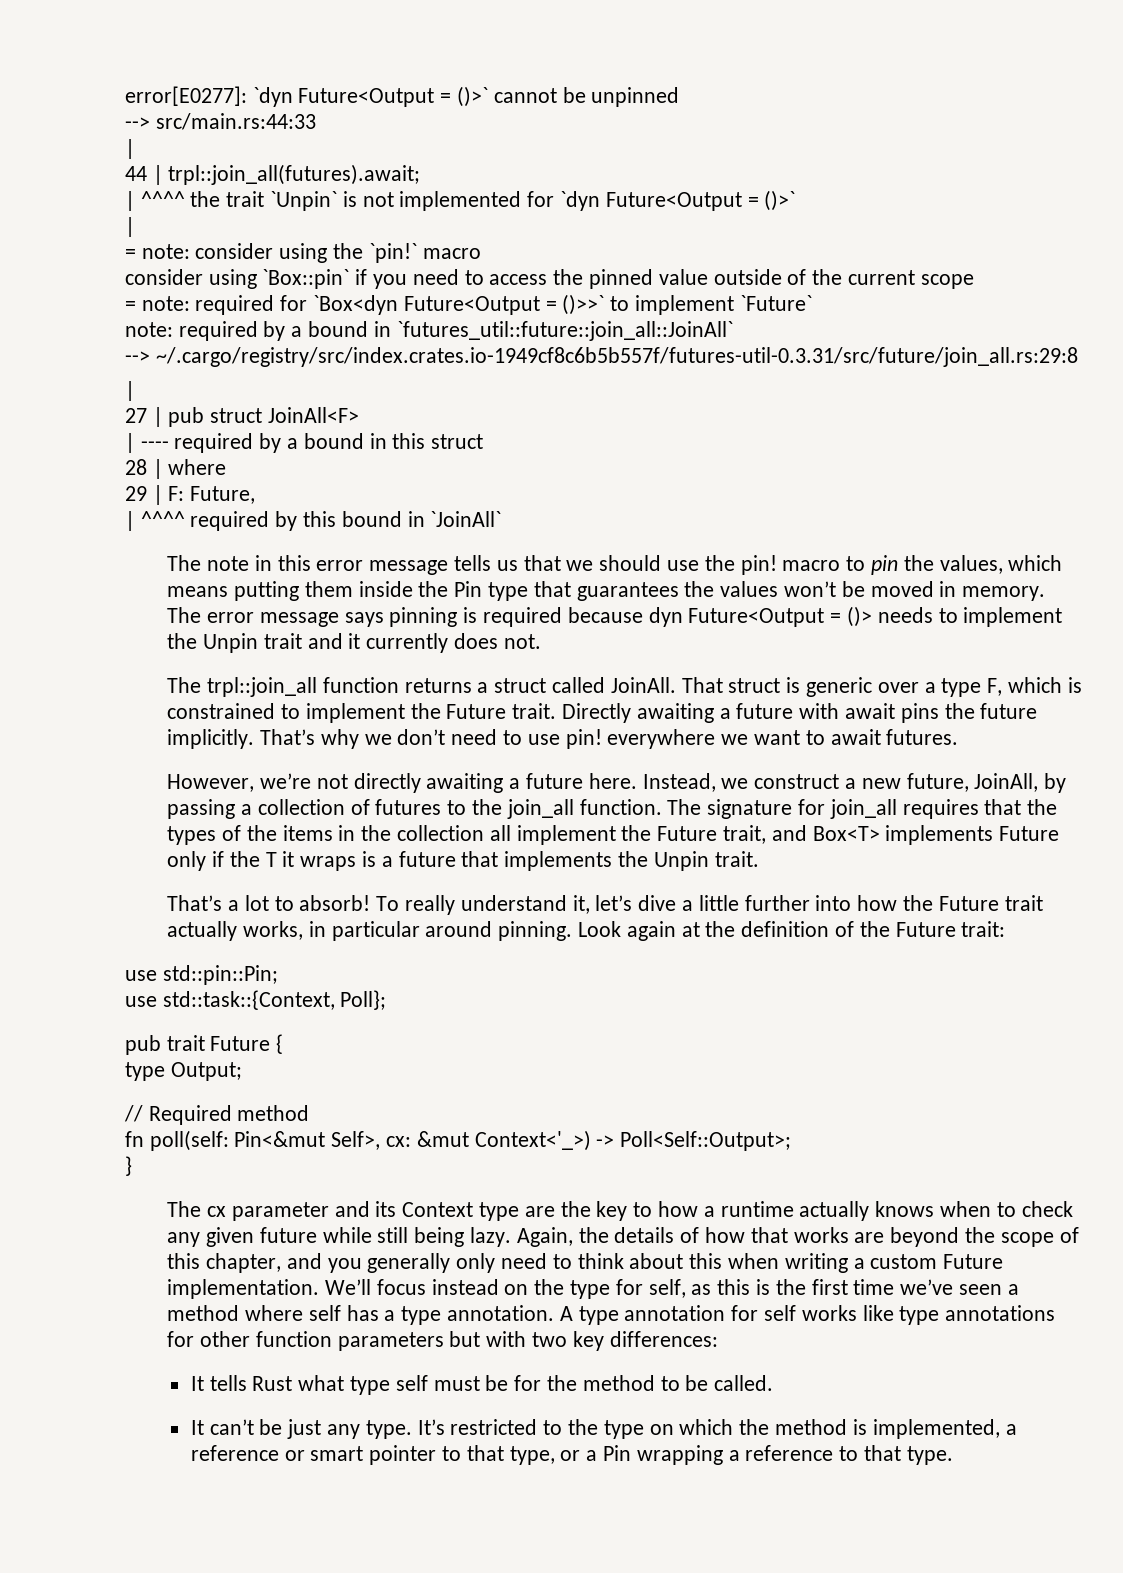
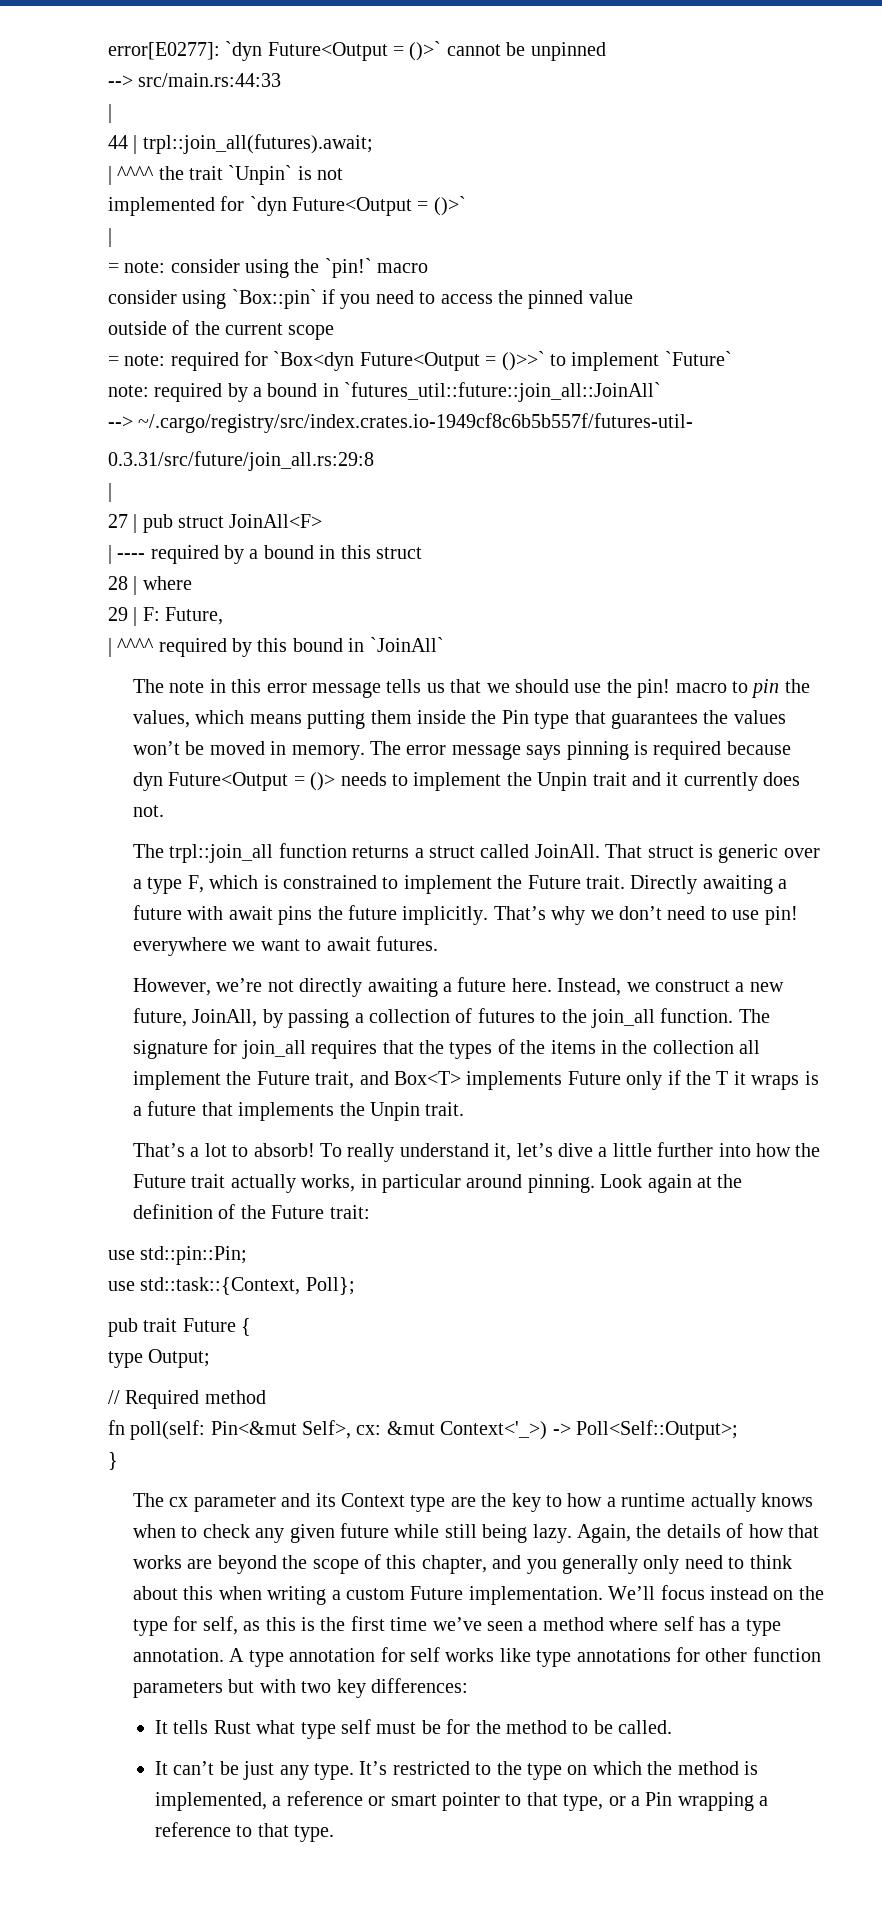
- | ^^^^ the trait `Unpin` is not implemented for `dyn Future<Output = ()>`
+ | ^^^^ the trait `Unpin` is not
+ implemented for `dyn Future<Output = ()>`
- consider using `Box::pin` if you need to access the pinned value outside of the current scope
+ consider using `Box::pin` if you need to access the pinned value
+ outside of the current scope
- --> ~/.cargo/registry/src/index.crates.io-1949cf8c6b5b557f/futures-util-0.3.31/src/future/join_all.rs:29:8
+ --> ~/.cargo/registry/src/index.crates.io-1949cf8c6b5b557f/futures-util-
+ 0.3.31/src/future/join_all.rs:29:8

